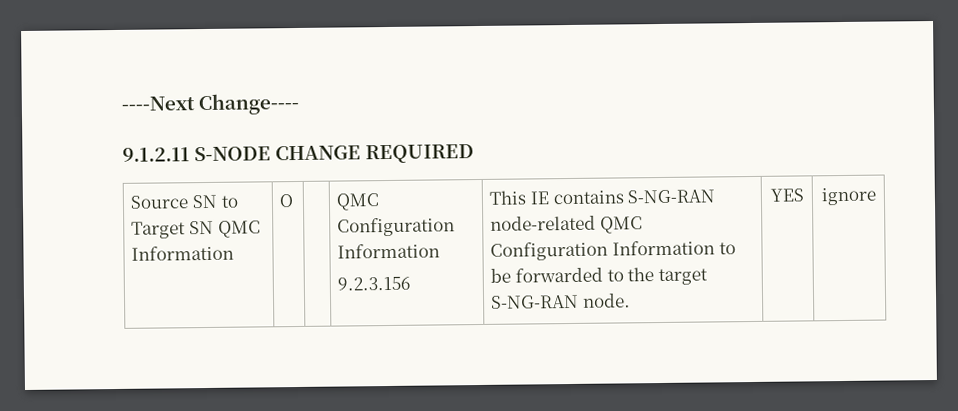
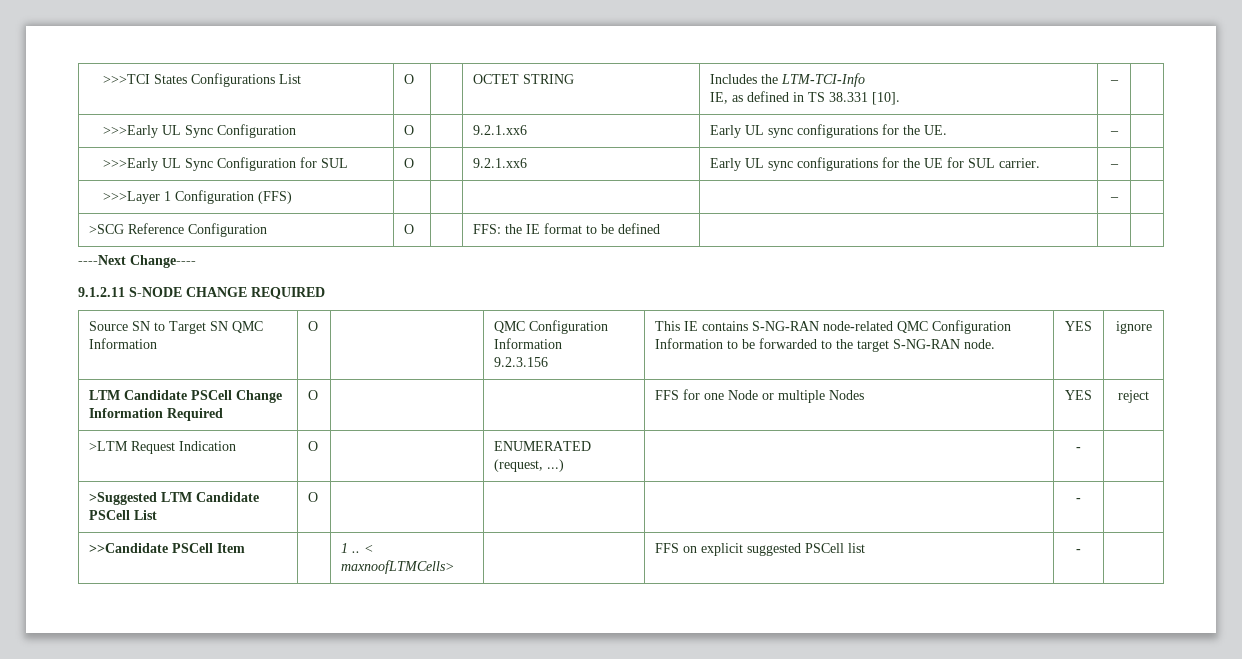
+ >>>TCI States Configurations List | O | | OCTET STRING | Includes the LTM-TCI-Info
+ IE, as defined in TS 38.331 [10]. | – |
+ >>>Early UL Sync Configuration | O | | 9.2.1.xx6 | Early UL sync configurations for the UE. | – |
+ >>>Early UL Sync Configuration for SUL | O | | 9.2.1.xx6 | Early UL sync configurations for the UE for SUL carrier. | – |
+ >>>Layer 1 Configuration (FFS) | | | | | – |
+ >SCG Reference Configuration | O | | FFS: the IE format to be defined | | |
+ LTM Candidate PSCell Change Information Required | O | | | FFS for one Node or multiple Nodes | YES | reject
+ >LTM Request Indication | O | | ENUMERATED (request, ...) | | - |
+ >Suggested LTM Candidate PSCell List | O | | | | - |
+ >>Candidate PSCell Item | | 1 .. < maxnoofLTMCells> | | FFS on explicit suggested PSCell list | - |

